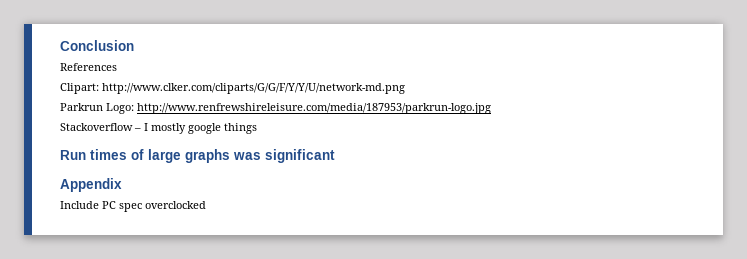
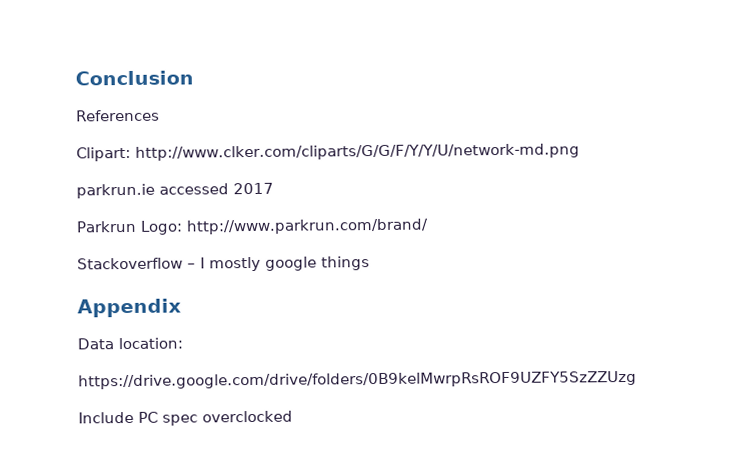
+ parkrun.ie accessed 2017
- Parkrun Logo: http://www.renfrewshireleisure.com/media/187953/parkrun-logo.jpg
+ Parkrun Logo: http://www.parkrun.com/brand/
- Run times of large graphs was significant
  Appendix
+ Data location:
+ https://drive.google.com/drive/folders/0B9kelMwrpRsROF9UZFY5SzZZUzg

